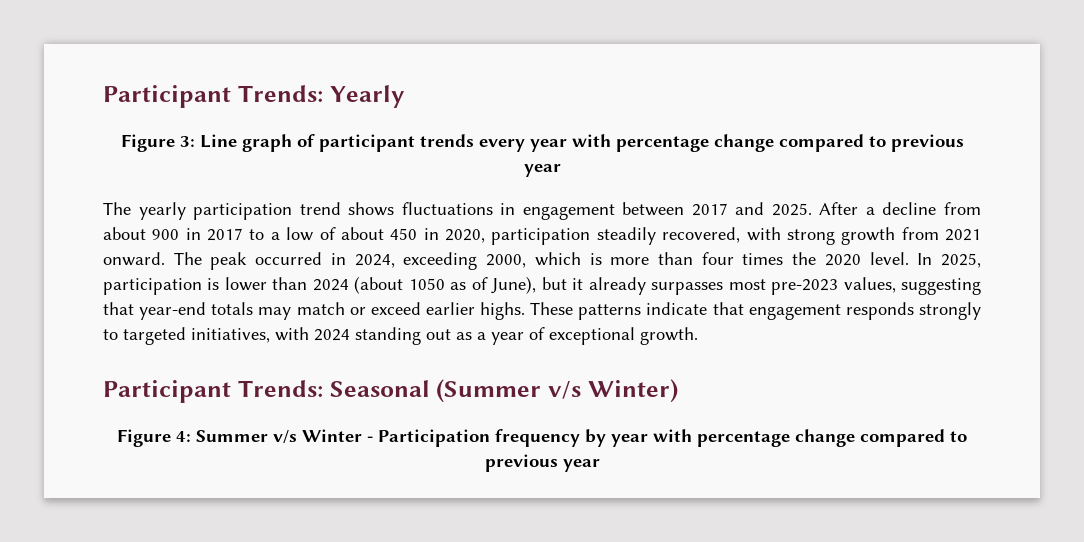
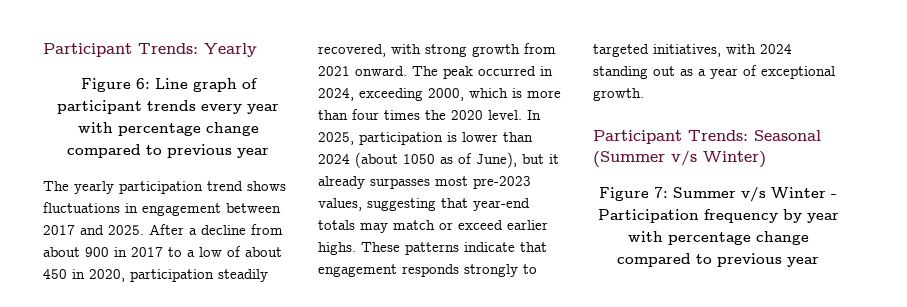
- Figure 3: Line graph of participant trends every year with percentage change compared to previous year
+ Figure 6: Line graph of participant trends every year with percentage change compared to previous year
- Figure 4: Summer v/s Winter - Participation frequency by year with percentage change compared to previous year
+ Figure 7: Summer v/s Winter - Participation frequency by year with percentage change compared to previous year

